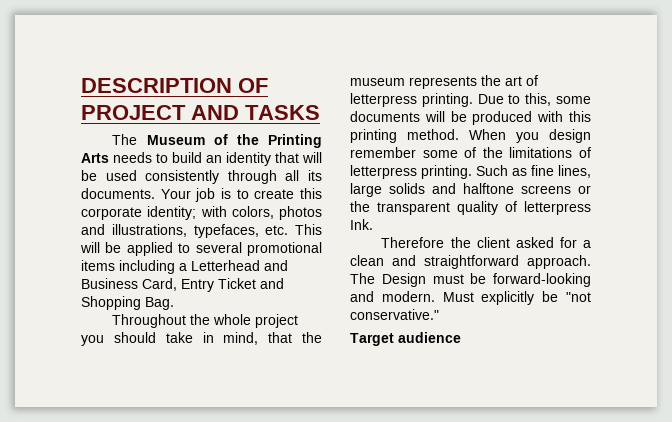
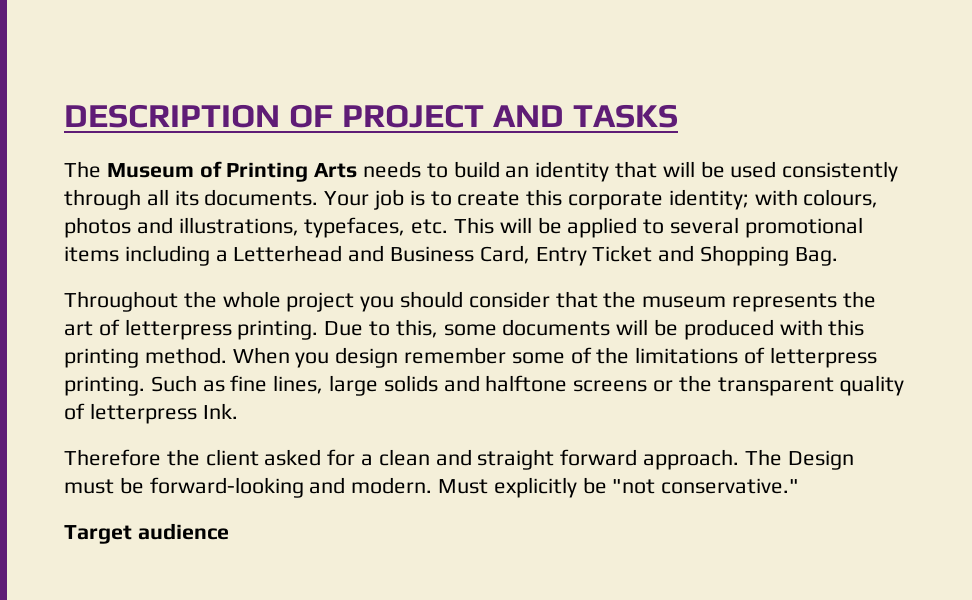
- The Museum of the Printing Arts needs to build an identity that will be used consistently through all its documents.
+ The Museum of Printing Arts needs to build an identity that will be used consistently through all its documents.
- Your job is to create this corporate identity; with colors, photos and illustrations, typefaces, etc. This will be applied to several promotional items including a Letterhead and Business Card, Entry Ticket and Shopping Bag.
+ Your job is to create this corporate identity; with colours, photos and illustrations, typefaces, etc. This will be applied to several promotional items including a Letterhead and Business Card, Entry Ticket and Shopping Bag.
- Throughout the whole project you should take in mind, that the museum represents the art of letterpress printing.
+ Throughout the whole project you should consider that the museum represents the art of letterpress printing.
- Therefore the client asked for a clean and straightforward approach.
+ Therefore the client asked for a clean and straight forward approach.

